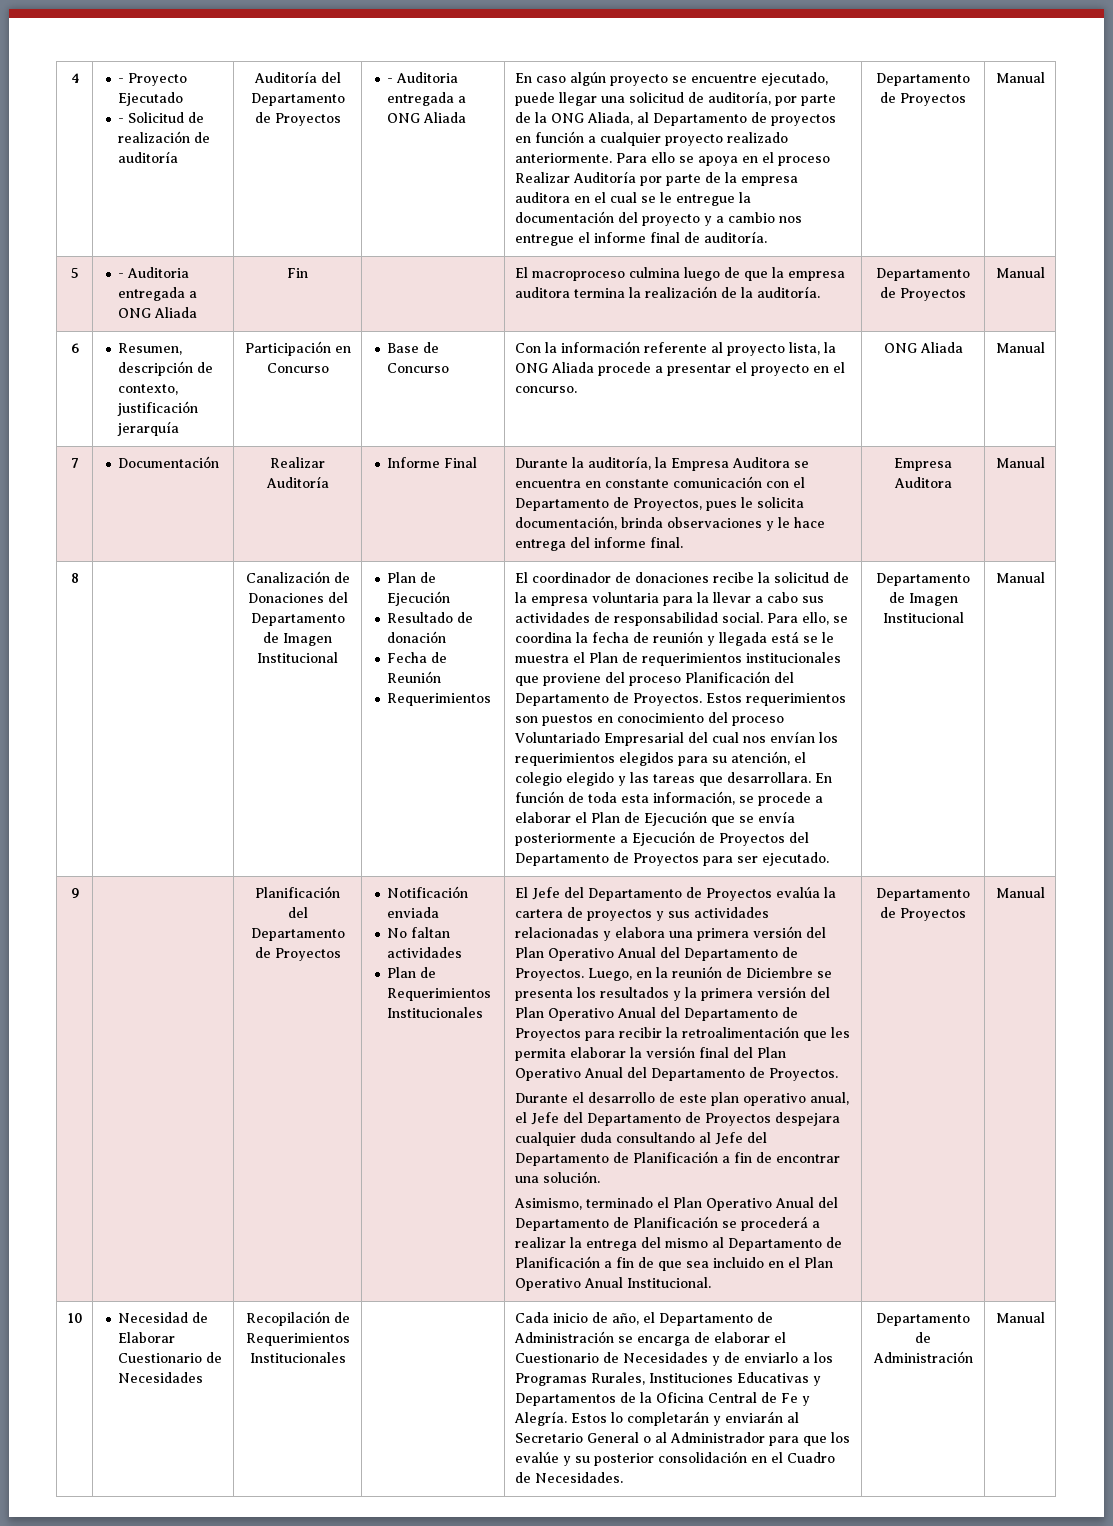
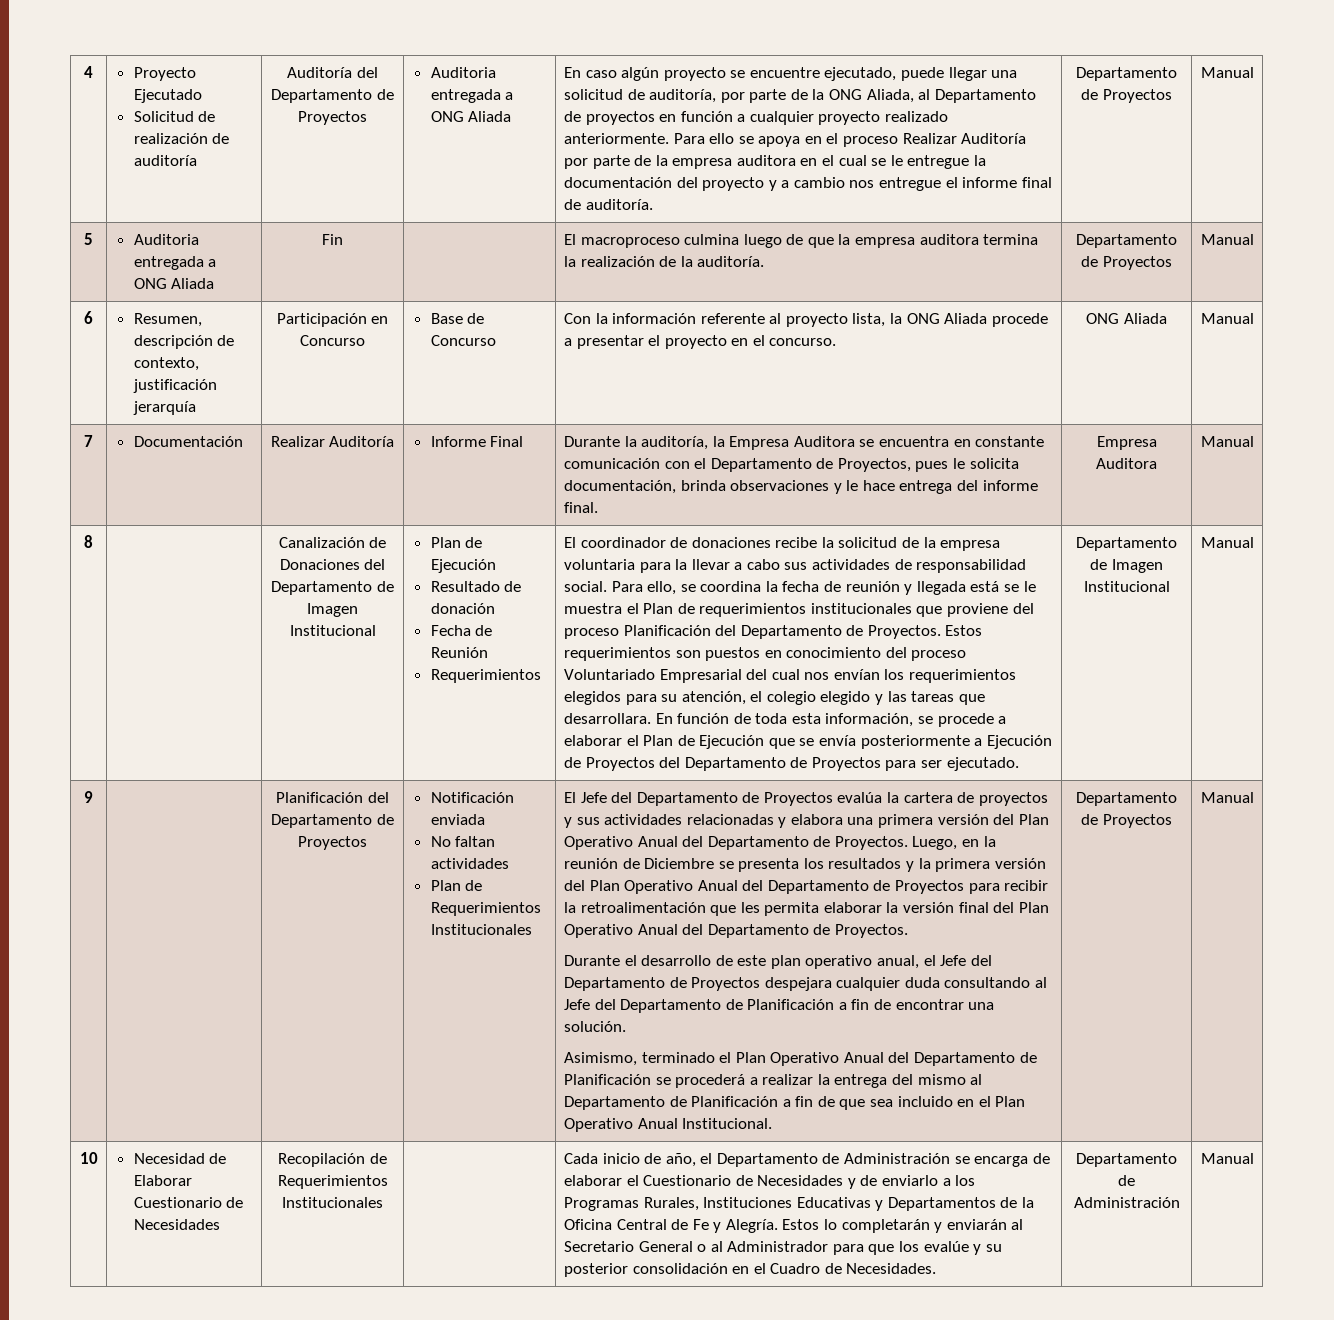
- - Proyecto Ejecutado
+ Proyecto Ejecutado
- - Solicitud de realización de auditoría
+ Solicitud de realización de auditoría
- Auditoría del Departamento de Proyectos | - Auditoria entregada a ONG Aliada
+ Auditoría del Departamento de Proyectos | Auditoria entregada a ONG Aliada
- 5 | - Auditoria entregada a ONG Aliada | Fin | | El macroproceso culmina luego de que la empresa auditora termina la realización de la auditoría. | Departamento de Proyectos | Manual
+ 5 | Auditoria entregada a ONG Aliada | Fin | | El macroproceso culmina luego de que la empresa auditora termina la realización de la auditoría. | Departamento de Proyectos | Manual

